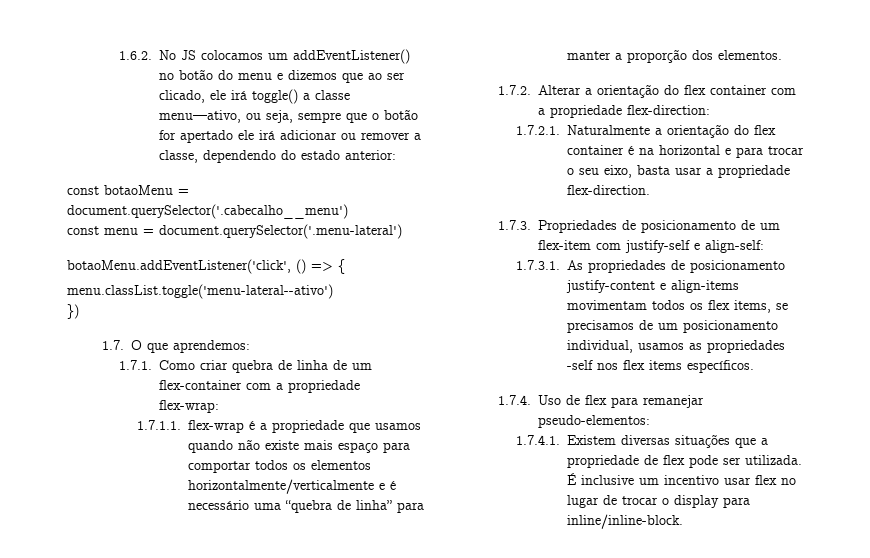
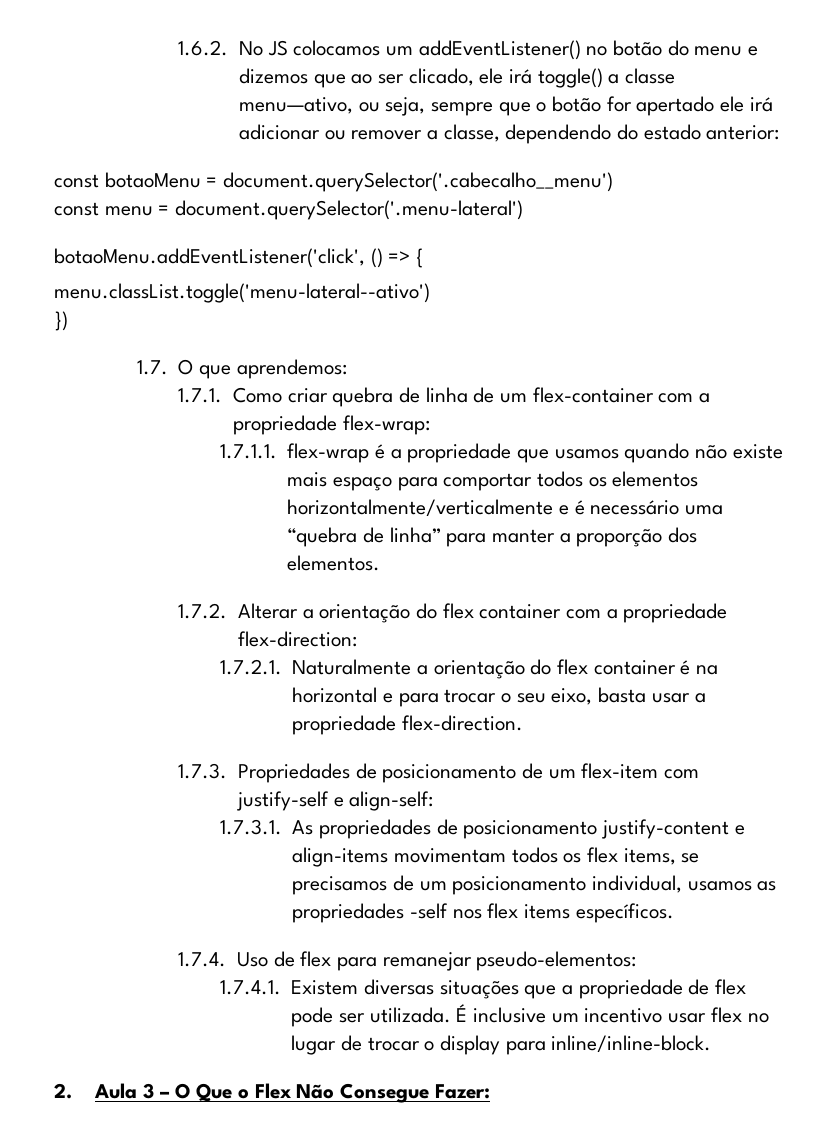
+ 2. Aula 3 – O Que o Flex Não Consegue Fazer:

